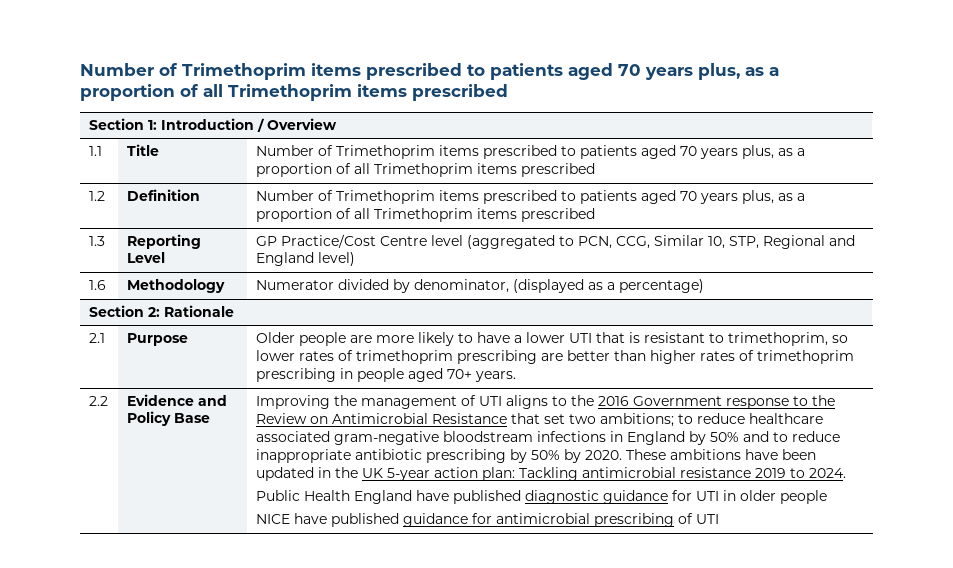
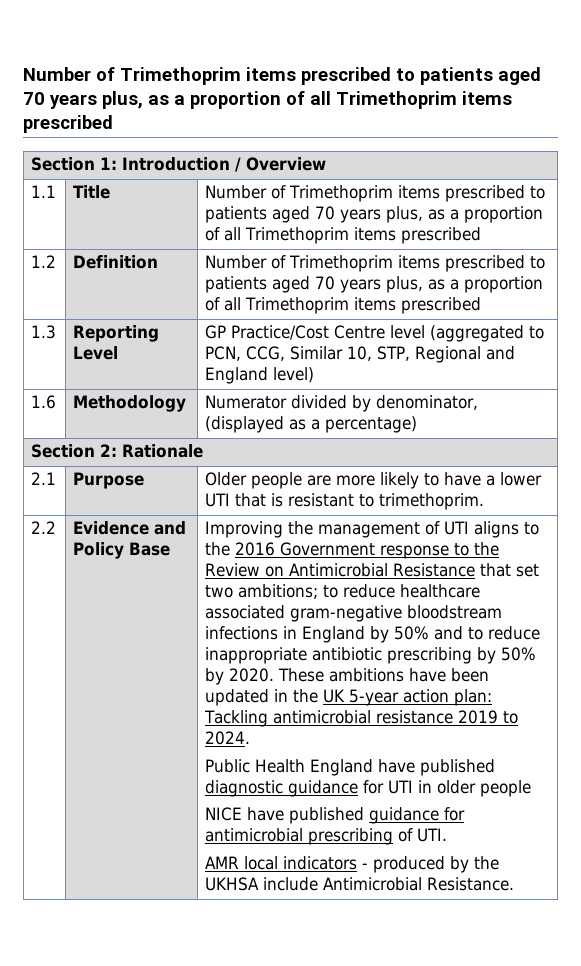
- 2.1 | Purpose | Older people are more likely to have a lower UTI that is resistant to trimethoprim, so lower rates of trimethoprim prescribing are better than higher rates of trimethoprim prescribing in people aged 70+ years.
+ 2.1 | Purpose | Older people are more likely to have a lower UTI that is resistant to trimethoprim.
- NICE have published guidance for antimicrobial prescribing of UTI
+ NICE have published guidance for antimicrobial prescribing of UTI.
+ AMR local indicators - produced by the UKHSA include Antimicrobial Resistance.

